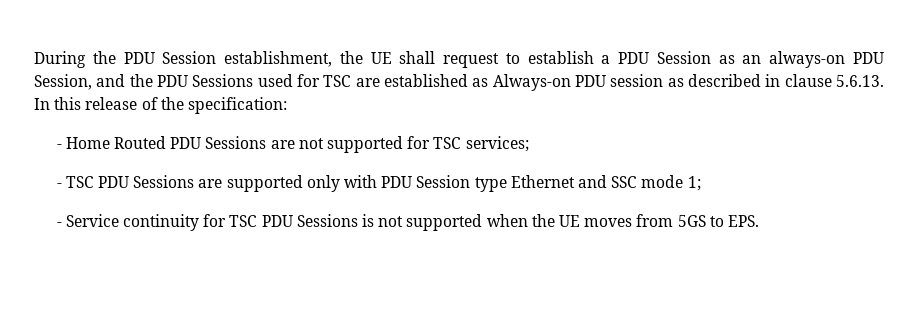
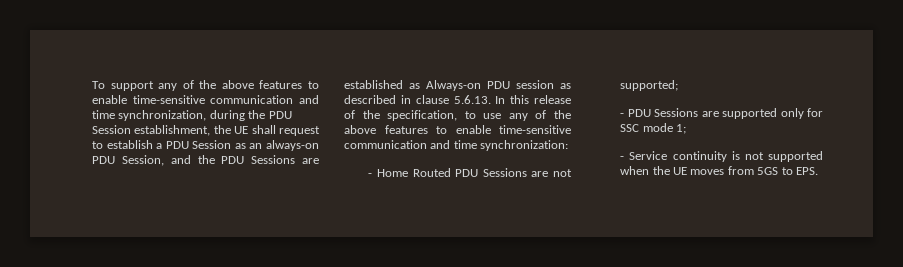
- During the PDU Session establishment, the UE shall request to establish a PDU Session as an always-on PDU Session, and the PDU Sessions used for TSC are established as Always-on PDU session as described in clause 5.6.13. In this release of the specification:
+ To support any of the above features to enable time-sensitive communication and time synchronization, during the PDU Session establishment, the UE shall request to establish a PDU Session as an always-on PDU Session, and the PDU Sessions are established as Always-on PDU session as described in clause 5.6.13. In this release of the specification, to use any of the above features to enable time-sensitive communication and time synchronization:
- - Home Routed PDU Sessions are not supported for TSC services;
- - TSC PDU Sessions are supported only with PDU Session type Ethernet and SSC mode 1;
+ - Home Routed PDU Sessions are not supported;
+ - PDU Sessions are supported only for SSC mode 1;
- - Service continuity for TSC PDU Sessions is not supported when the UE moves from 5GS to EPS.
+ - Service continuity is not supported when the UE moves from 5GS to EPS.

